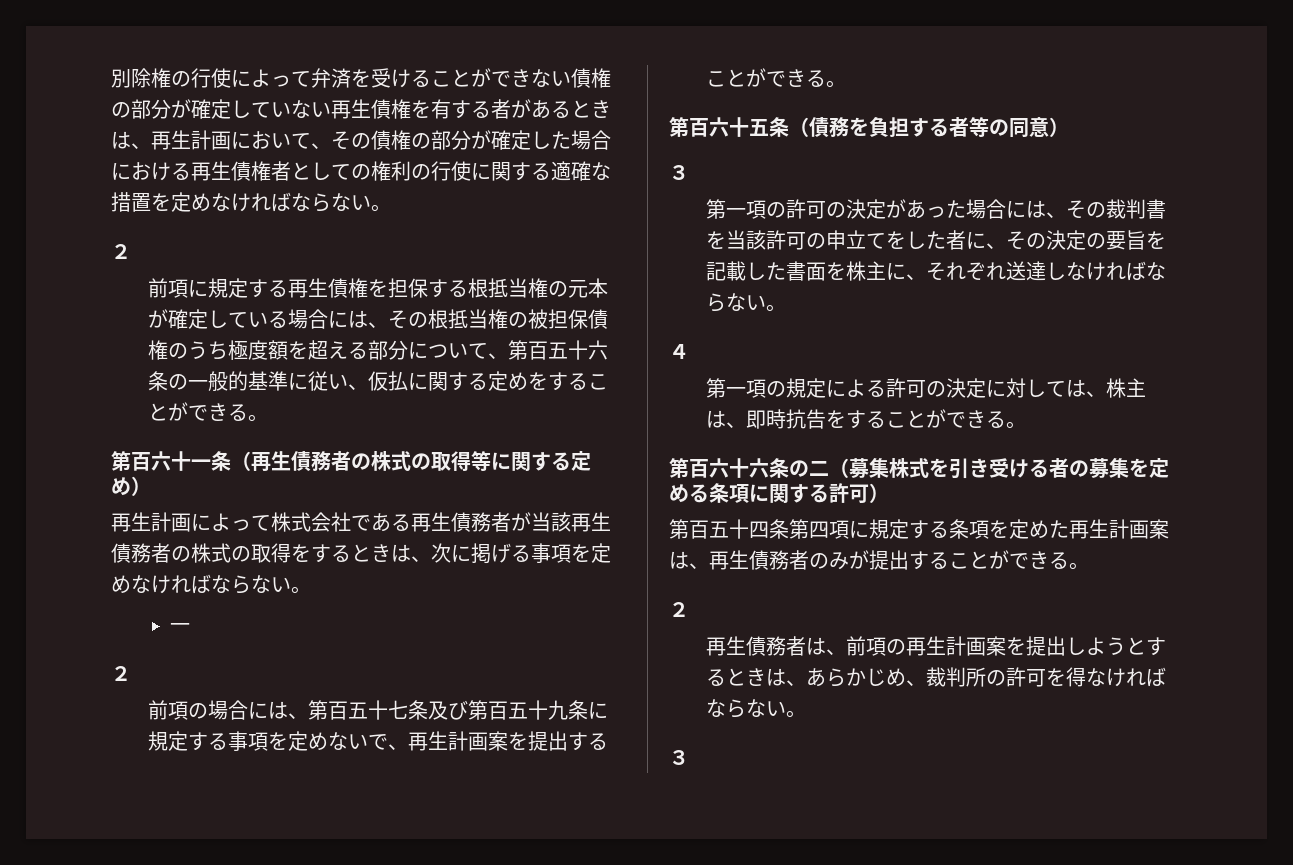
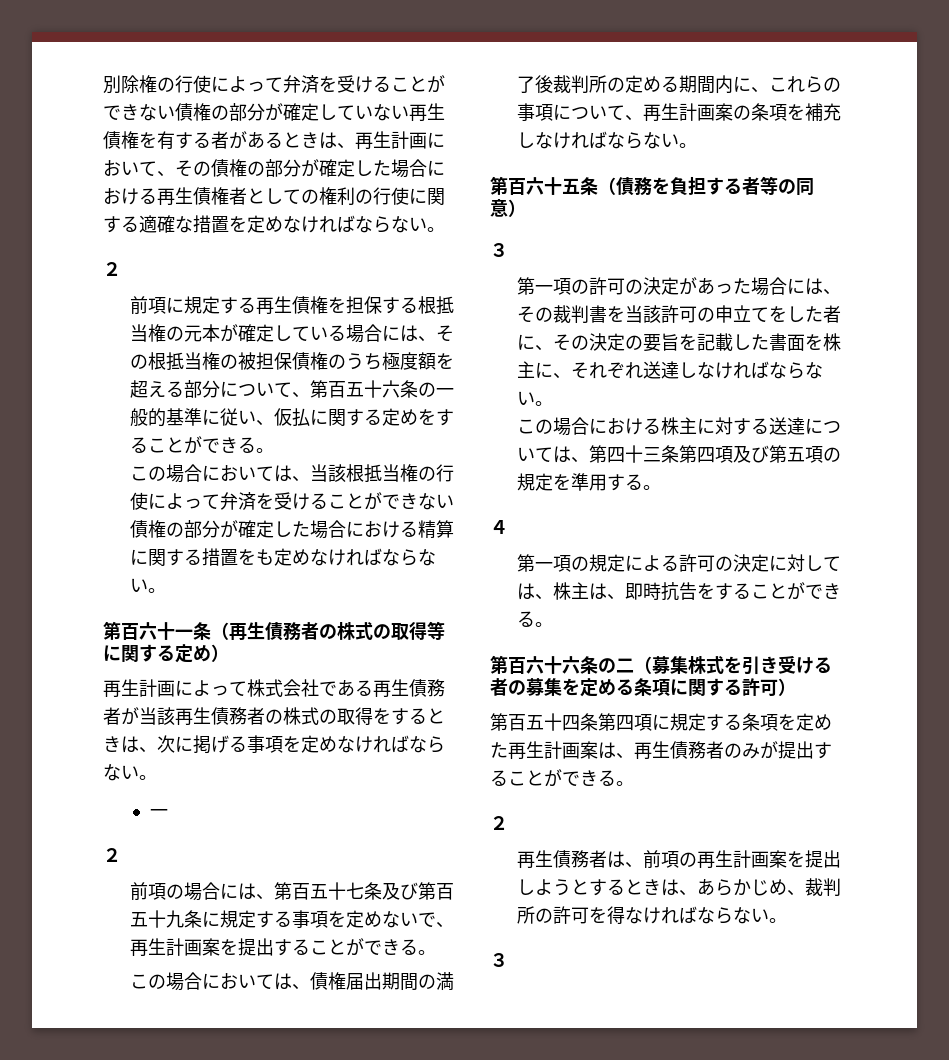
+ この場合においては、当該根抵当権の行使によって弁済を受けることができない債権の部分が確定した場合における精算に関する措置をも定めなければならない。
+ この場合においては、債権届出期間の満了後裁判所の定める期間内に、これらの事項について、再生計画案の条項を補充しなければならない。
+ この場合における株主に対する送達については、第四十三条第四項及び第五項の規定を準用する。

